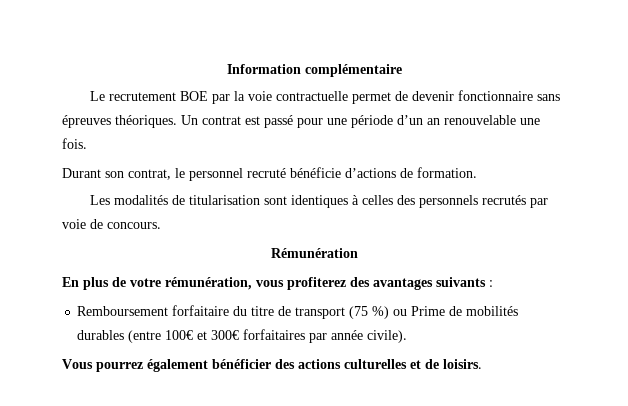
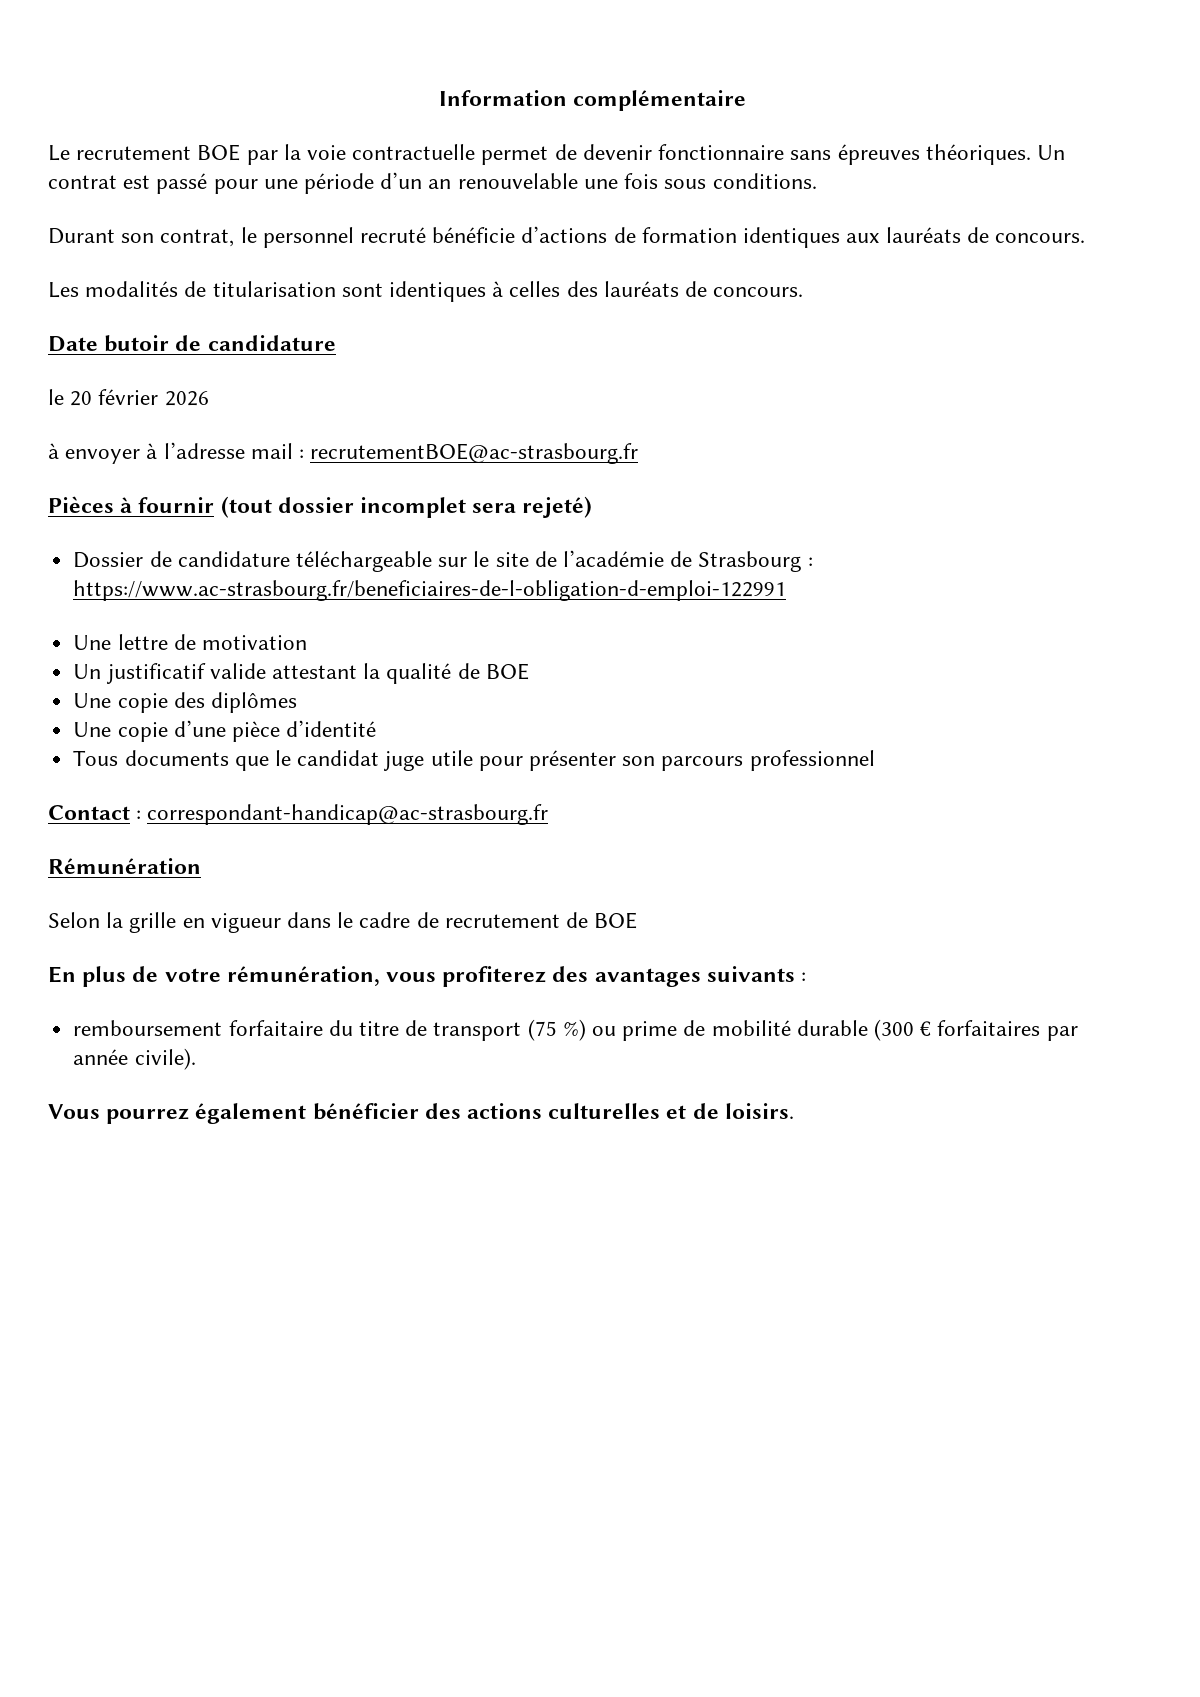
- Un contrat est passé pour une période d’un an renouvelable une fois.
+ Un contrat est passé pour une période d’un an renouvelable une fois sous conditions.
- Durant son contrat, le personnel recruté bénéficie d’actions de formation.
+ Durant son contrat, le personnel recruté bénéficie d’actions de formation identiques aux lauréats de concours.
- Les modalités de titularisation sont identiques à celles des personnels recrutés par voie de concours.
+ Les modalités de titularisation sont identiques à celles des lauréats de concours.
+ Date butoir de candidature
+ le 20 février 2026
+ à envoyer à l’adresse mail : recrutementBOE@ac-strasbourg.fr
+ Pièces à fournir (tout dossier incomplet sera rejeté)
+ Dossier de candidature téléchargeable sur le site de l’académie de Strasbourg : https://www.ac-strasbourg.fr/beneficiaires-de-l-obligation-d-emploi-122991
+ Une lettre de motivation
+ Un justificatif valide attestant la qualité de BOE
+ Une copie des diplômes
+ Une copie d’une pièce d’identité
+ Tous documents que le candidat juge utile pour présenter son parcours professionnel
+ Contact : correspondant-handicap@ac-strasbourg.fr
  Rémunération
+ Selon la grille en vigueur dans le cadre de recrutement de BOE
- Remboursement forfaitaire du titre de transport (75 %) ou Prime de mobilités durables (entre 100€ et 300€ forfaitaires par année civile).
+ remboursement forfaitaire du titre de transport (75 %) ou prime de mobilité durable (300 € forfaitaires par année civile).

